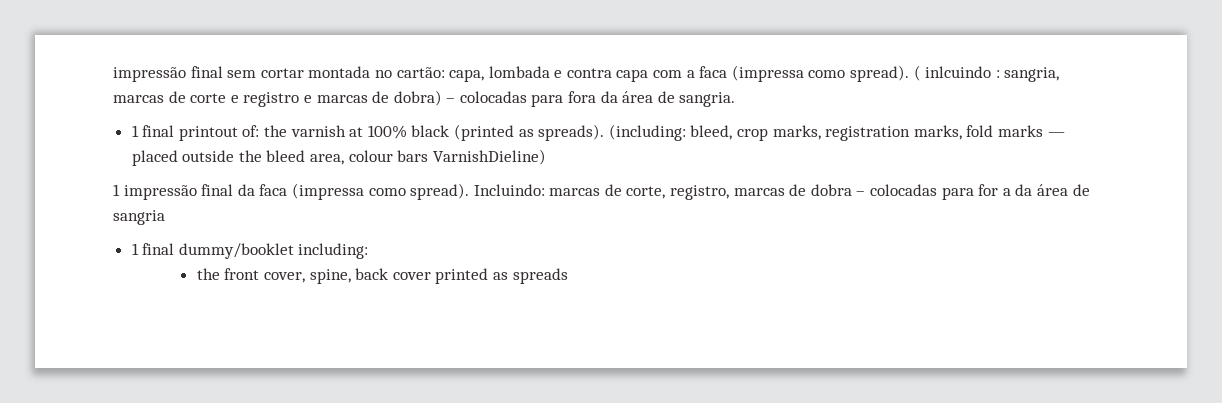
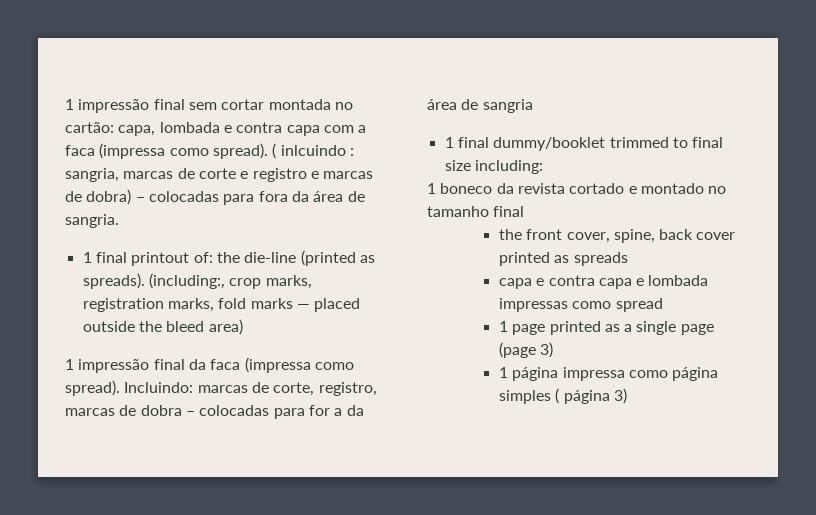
- impressão final sem cortar montada no cartão: capa, lombada e contra capa com a faca (impressa como spread).
+ 1 impressão final sem cortar montada no cartão: capa, lombada e contra capa com a faca (impressa como spread).
- 1 final printout of: the varnish at 100% black (printed as spreads).
+ 1 final printout of: the die-line (printed as spreads).
- (including: bleed, crop marks, registration marks, fold marks — placed outside the bleed area, colour bars VarnishDieline)
+ (including:, crop marks, registration marks, fold marks — placed outside the bleed area)
- 1 final dummy/booklet including:
+ 1 final dummy/booklet trimmed to final size including:
+ 1 boneco da revista cortado e montado no tamanho final
+ capa e contra capa e lombada impressas como spread
+ 1 page printed as a single page (page 3)
+ 1 página impressa como página simples ( página 3)

